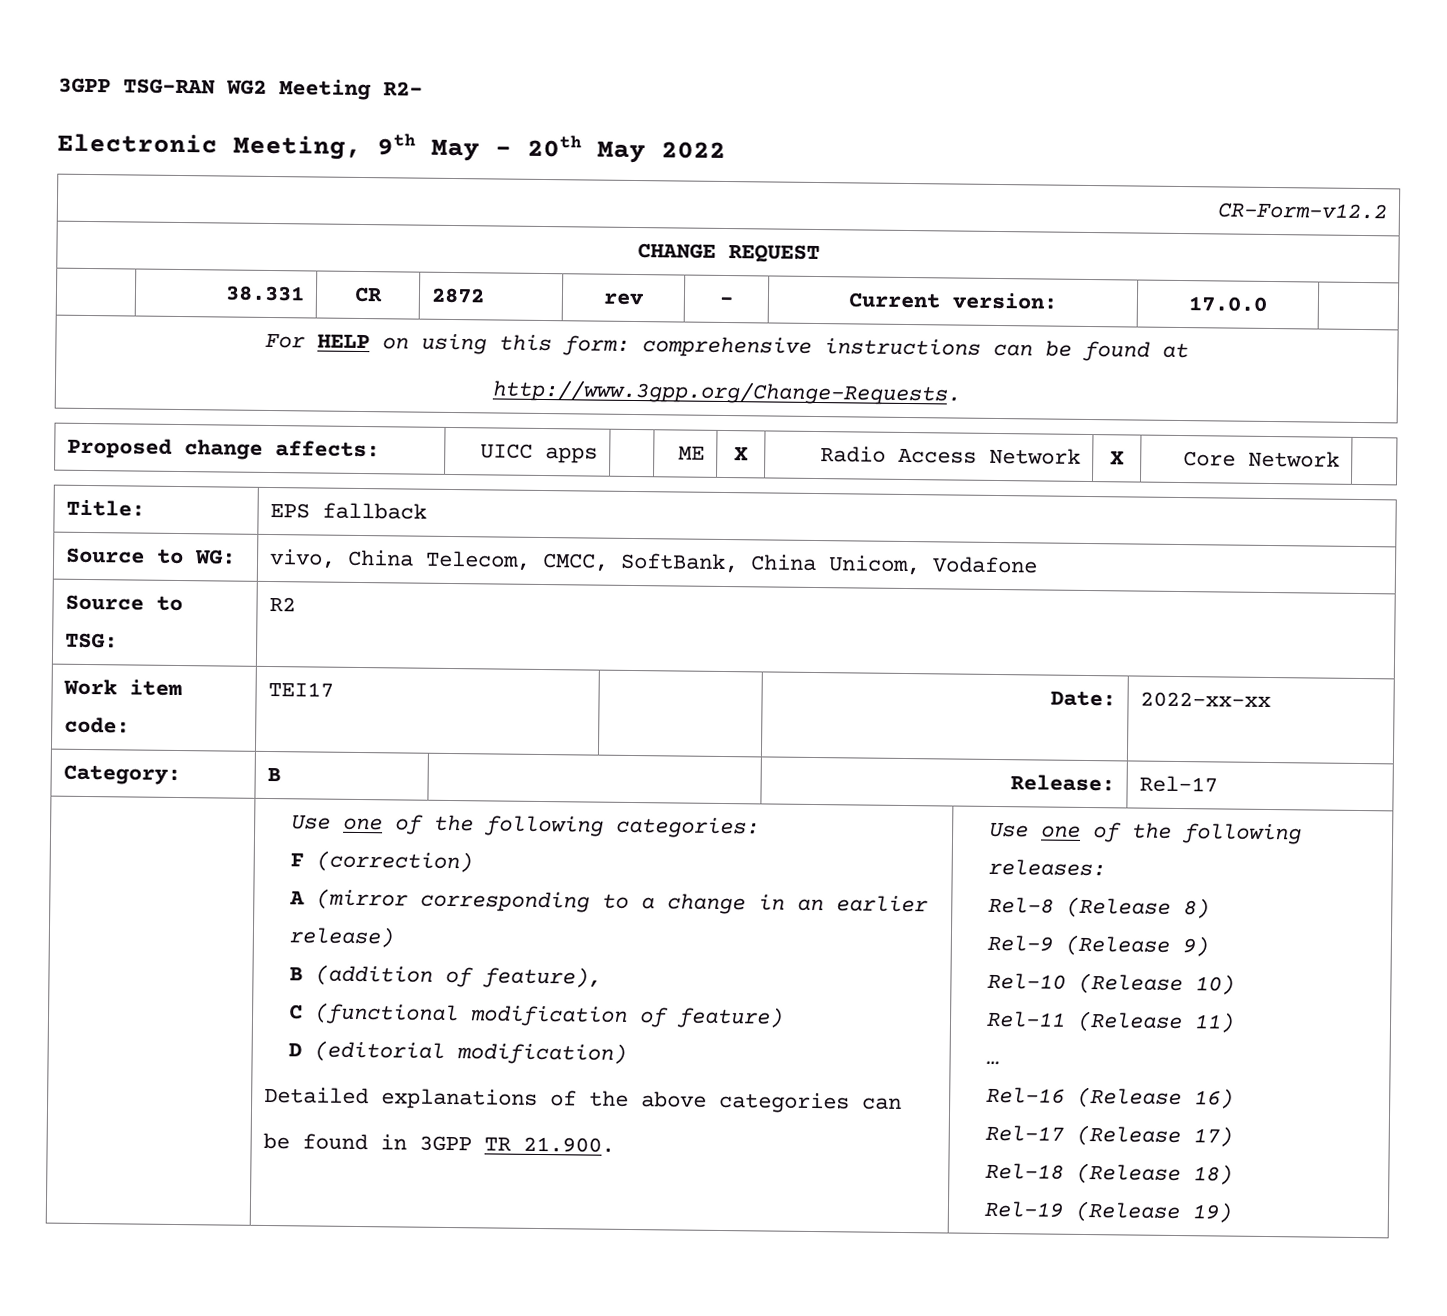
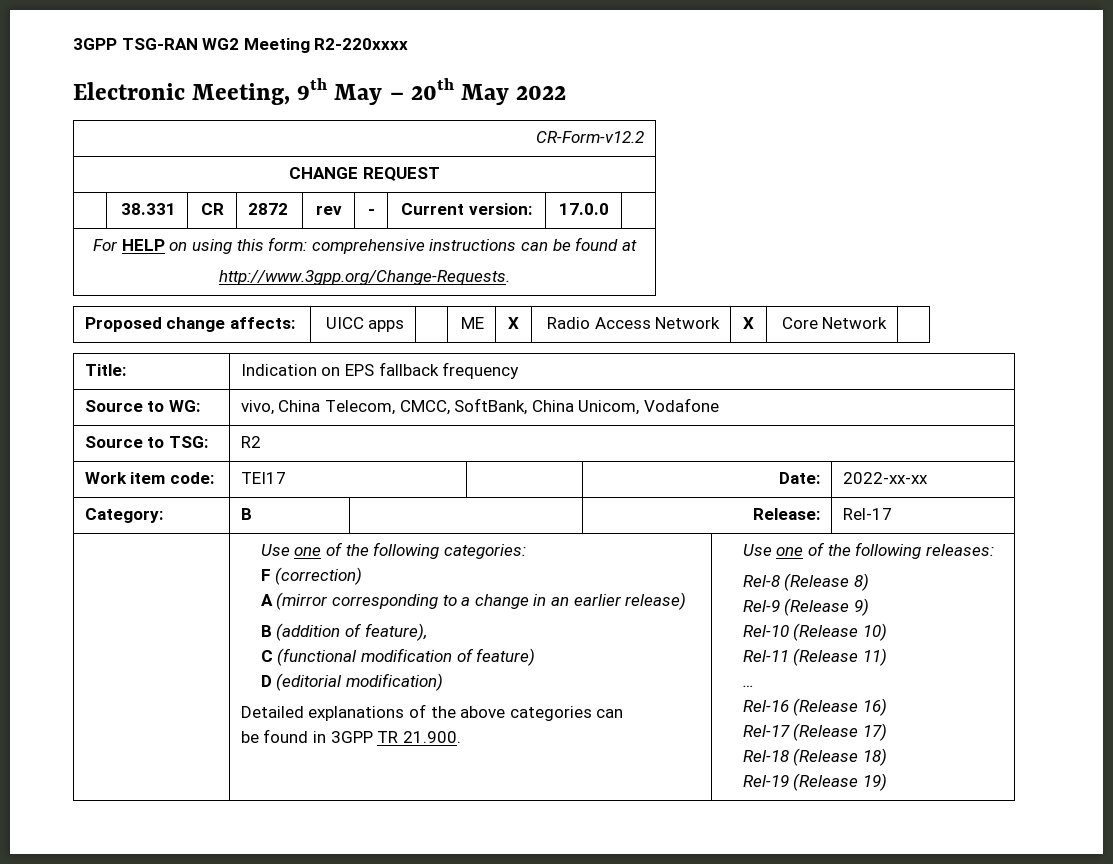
- 3GPP TSG-RAN WG2 Meeting R2-
+ 3GPP TSG-RAN WG2 Meeting R2-220xxxx
- Title: | EPS fallback
+ Title: | Indication on EPS fallback frequency

